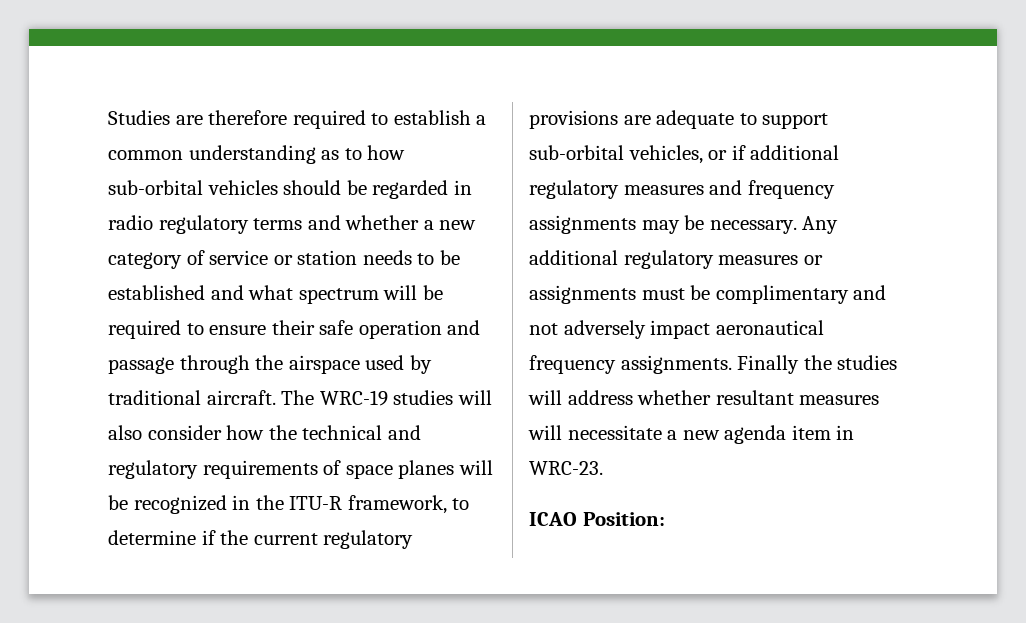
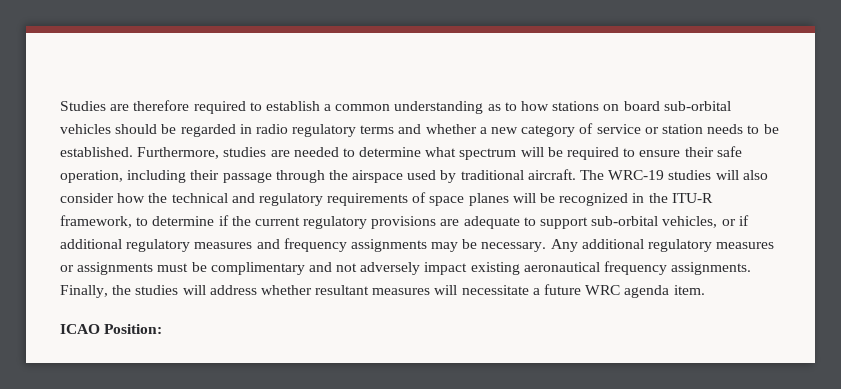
- Studies are therefore required to establish a common understanding as to how sub-orbital vehicles should be regarded in radio regulatory terms and whether a new category of service or station needs to be established and what spectrum will be required to ensure their safe operation and passage through the airspace used by traditional aircraft.
+ Studies are therefore required to establish a common understanding as to how stations on board sub-orbital vehicles should be regarded in radio regulatory terms and whether a new category of service or station needs to be established. Furthermore, studies are needed to determine what spectrum will be required to ensure their safe operation, including their passage through the airspace used by traditional aircraft.
- Any additional regulatory measures or assignments must be complimentary and not adversely impact aeronautical frequency assignments.
+ Any additional regulatory measures or assignments must be complimentary and not adversely impact existing aeronautical frequency assignments.
- Finally the studies will address whether resultant measures will necessitate a new agenda item in WRC-23.
+ Finally, the studies will address whether resultant measures will necessitate a future WRC agenda item.

